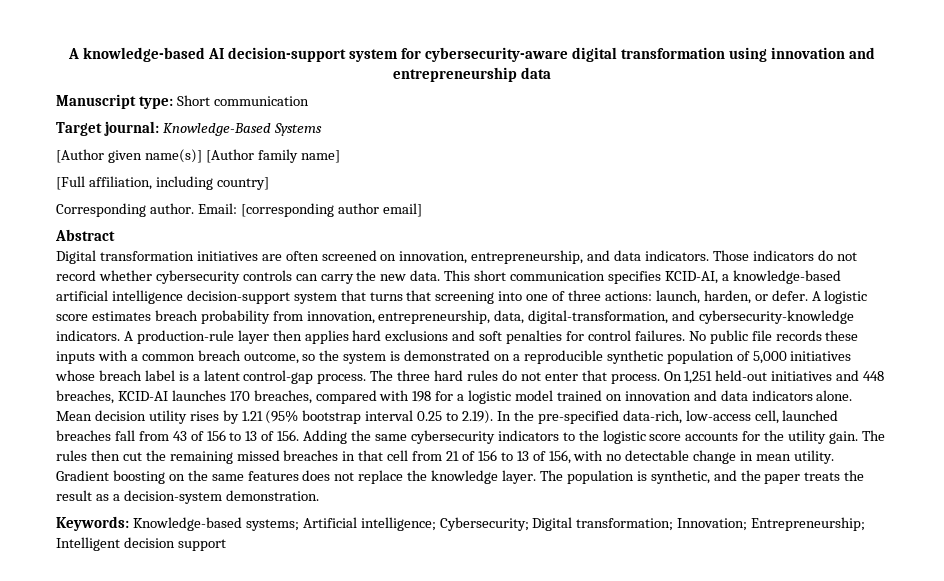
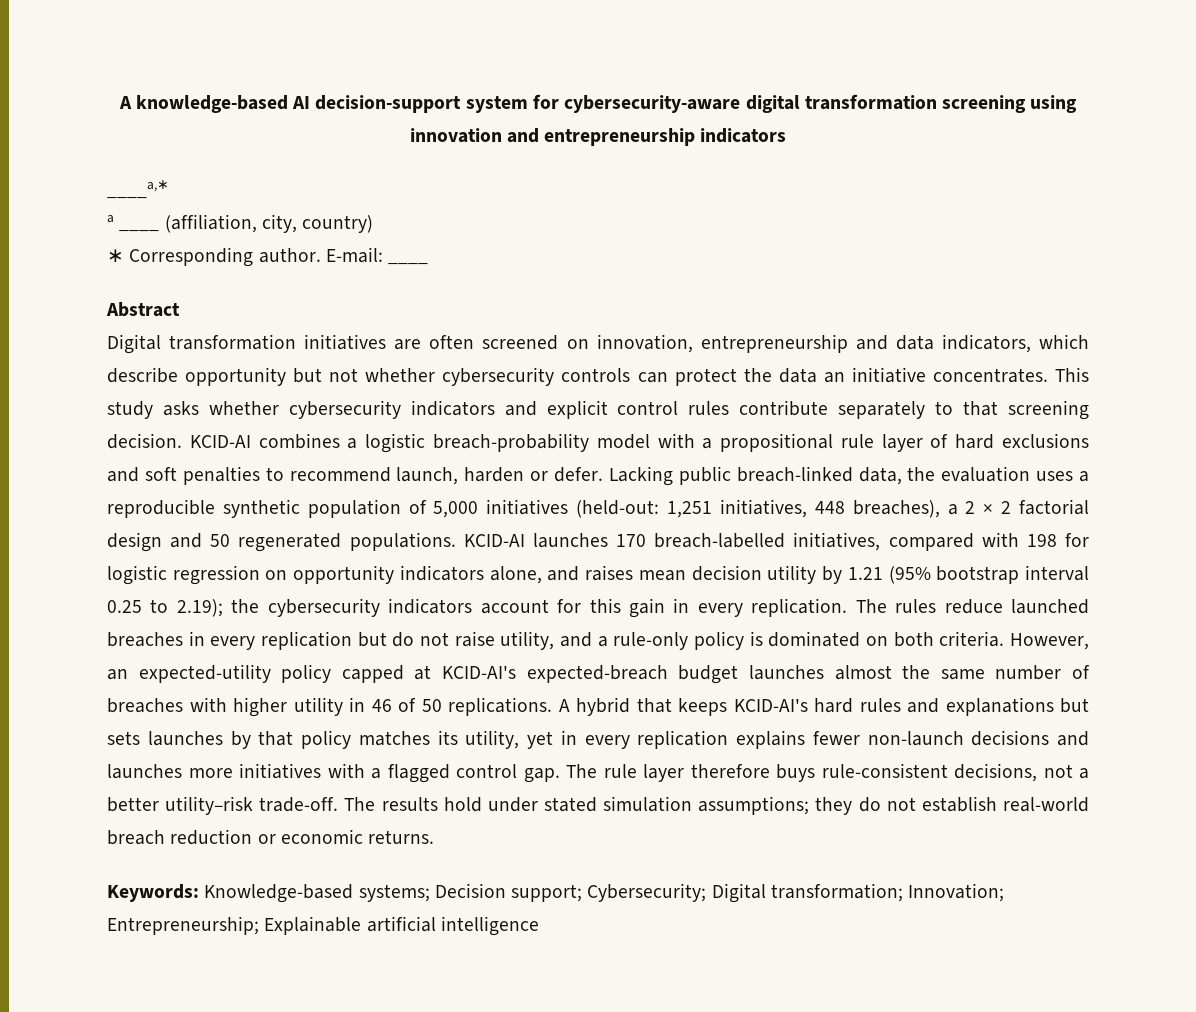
- A knowledge-based AI decision-support system for cybersecurity-aware digital transformation using innovation and entrepreneurship data
- Manuscript type: Short communication
- Target journal: Knowledge-Based Systems
- [Author given name(s)] [Author family name]
- [Full affiliation, including country]
- Corresponding author. Email: [corresponding author email]
+ A knowledge-based AI decision-support system for cybersecurity-aware digital transformation screening using innovation and entrepreneurship indicators
+ ____a,∗
+ a ____ (affiliation, city, country)
+ ∗ Corresponding author. E-mail: ____
- Digital transformation initiatives are often screened on innovation, entrepreneurship, and data indicators. Those indicators do not record whether cybersecurity controls can carry the new data. This short communication specifies KCID-AI, a knowledge-based artificial intelligence decision-support system that turns that screening into one of three actions: launch, harden, or defer. A logistic score estimates breach probability from innovation, entrepreneurship, data, digital-transformation, and cybersecurity-knowledge indicators. A production-rule layer then applies hard exclusions and soft penalties for control failures. No public file records these inputs with a common breach outcome, so the system is demonstrated on a reproducible synthetic population of 5,000 initiatives whose breach label is a latent control-gap process. The three hard rules do not enter that process. On 1,251 held-out initiatives and 448 breaches, KCID-AI launches 170 breaches, compared with 198 for a logistic model trained on innovation and data indicators alone. Mean decision utility rises by 1.21 (95% bootstrap interval 0.25 to 2.19). In the pre-specified data-rich, low-access cell, launched breaches fall from 43 of 156 to 13 of 156. Adding the same cybersecurity indicators to the logistic score accounts for the utility gain. The rules then cut the remaining missed breaches in that cell from 21 of 156 to 13 of 156, with no detectable change in mean utility. Gradient boosting on the same features does not replace the knowledge layer. The population is synthetic, and the paper treats the result as a decision-system demonstration.
+ Digital transformation initiatives are often screened on innovation, entrepreneurship and data indicators, which describe opportunity but not whether cybersecurity controls can protect the data an initiative concentrates. This study asks whether cybersecurity indicators and explicit control rules contribute separately to that screening decision. KCID-AI combines a logistic breach-probability model with a propositional rule layer of hard exclusions and soft penalties to recommend launch, harden or defer. Lacking public breach-linked data, the evaluation uses a reproducible synthetic population of 5,000 initiatives (held-out: 1,251 initiatives, 448 breaches), a 2 × 2 factorial design and 50 regenerated populations. KCID-AI launches 170 breach-labelled initiatives, compared with 198 for logistic regression on opportunity indicators alone, and raises mean decision utility by 1.21 (95% bootstrap interval 0.25 to 2.19); the cybersecurity indicators account for this gain in every replication. The rules reduce launched breaches in every replication but do not raise utility, and a rule-only policy is dominated on both criteria. However, an expected-utility policy capped at KCID-AI's expected-breach budget launches almost the same number of breaches with higher utility in 46 of 50 replications. A hybrid that keeps KCID-AI's hard rules and explanations but sets launches by that policy matches its utility, yet in every replication explains fewer non-launch decisions and launches more initiatives with a flagged control gap. The rule layer therefore buys rule-consistent decisions, not a better utility–risk trade-off. The results hold under stated simulation assumptions; they do not establish real-world breach reduction or economic returns.
- Keywords: Knowledge-based systems; Artificial intelligence; Cybersecurity; Digital transformation; Innovation; Entrepreneurship; Intelligent decision support
+ Keywords: Knowledge-based systems; Decision support; Cybersecurity; Digital transformation; Innovation; Entrepreneurship; Explainable artificial intelligence

